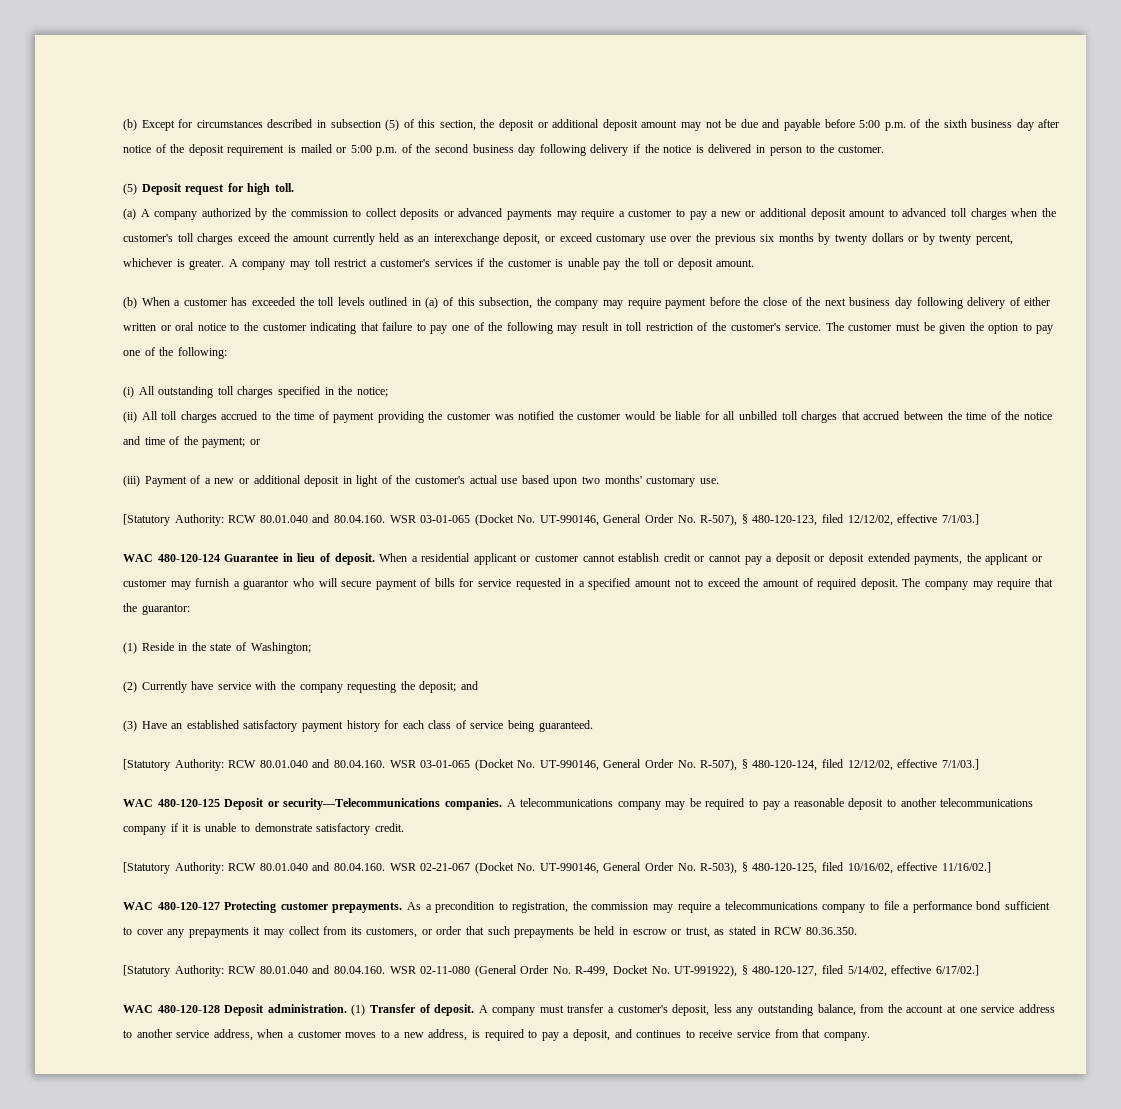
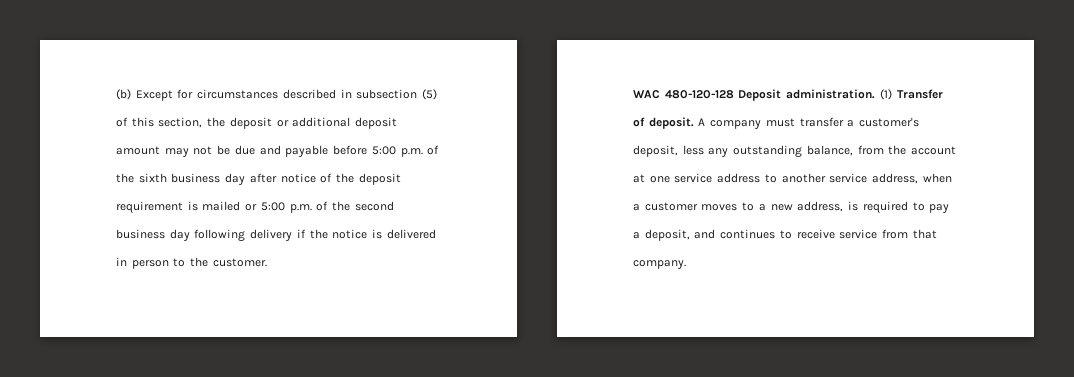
- (5) Deposit request for high toll.
- (a) A company authorized by the commission to collect deposits or advanced payments may require a customer to pay a new or additional deposit amount to advanced toll charges when the customer's toll charges exceed the amount currently held as an interexchange deposit, or exceed customary use over the previous six months by twenty dollars or by twenty percent, whichever is greater. A company may toll restrict a customer's services if the customer is unable pay the toll or deposit amount.
- (b) When a customer has exceeded the toll levels outlined in (a) of this subsection, the company may require payment before the close of the next business day following delivery of either written or oral notice to the customer indicating that failure to pay one of the following may result in toll restriction of the customer's service. The customer must be given the option to pay one of the following:
- (i) All outstanding toll charges specified in the notice;
- (ii) All toll charges accrued to the time of payment providing the customer was notified the customer would be liable for all unbilled toll charges that accrued between the time of the notice and time of the payment; or
- (iii) Payment of a new or additional deposit in light of the customer's actual use based upon two months' customary use.
- [Statutory Authority: RCW 80.01.040 and 80.04.160. WSR 03-01-065 (Docket No. UT-990146, General Order No. R-507), § 480-120-123, filed 12/12/02, effective 7/1/03.]
- WAC 480-120-124 Guarantee in lieu of deposit. When a residential applicant or customer cannot establish credit or cannot pay a deposit or deposit extended payments, the applicant or customer may furnish a guarantor who will secure payment of bills for service requested in a specified amount not to exceed the amount of required deposit. The company may require that the guarantor:
- (1) Reside in the state of Washington;
- (2) Currently have service with the company requesting the deposit; and
- (3) Have an established satisfactory payment history for each class of service being guaranteed.
- [Statutory Authority: RCW 80.01.040 and 80.04.160. WSR 03-01-065 (Docket No. UT-990146, General Order No. R-507), § 480-120-124, filed 12/12/02, effective 7/1/03.]
- WAC 480-120-125 Deposit or security—Telecommunications companies. A telecommunications company may be required to pay a reasonable deposit to another telecommunications company if it is unable to demonstrate satisfactory credit.
- [Statutory Authority: RCW 80.01.040 and 80.04.160. WSR 02-21-067 (Docket No. UT-990146, General Order No. R-503), § 480-120-125, filed 10/16/02, effective 11/16/02.]
- WAC 480-120-127 Protecting customer prepayments. As a precondition to registration, the commission may require a telecommunications company to file a performance bond sufficient to cover any prepayments it may collect from its customers, or order that such prepayments be held in escrow or trust, as stated in RCW 80.36.350.
- [Statutory Authority: RCW 80.01.040 and 80.04.160. WSR 02-11-080 (General Order No. R-499, Docket No. UT-991922), § 480-120-127, filed 5/14/02, effective 6/17/02.]

